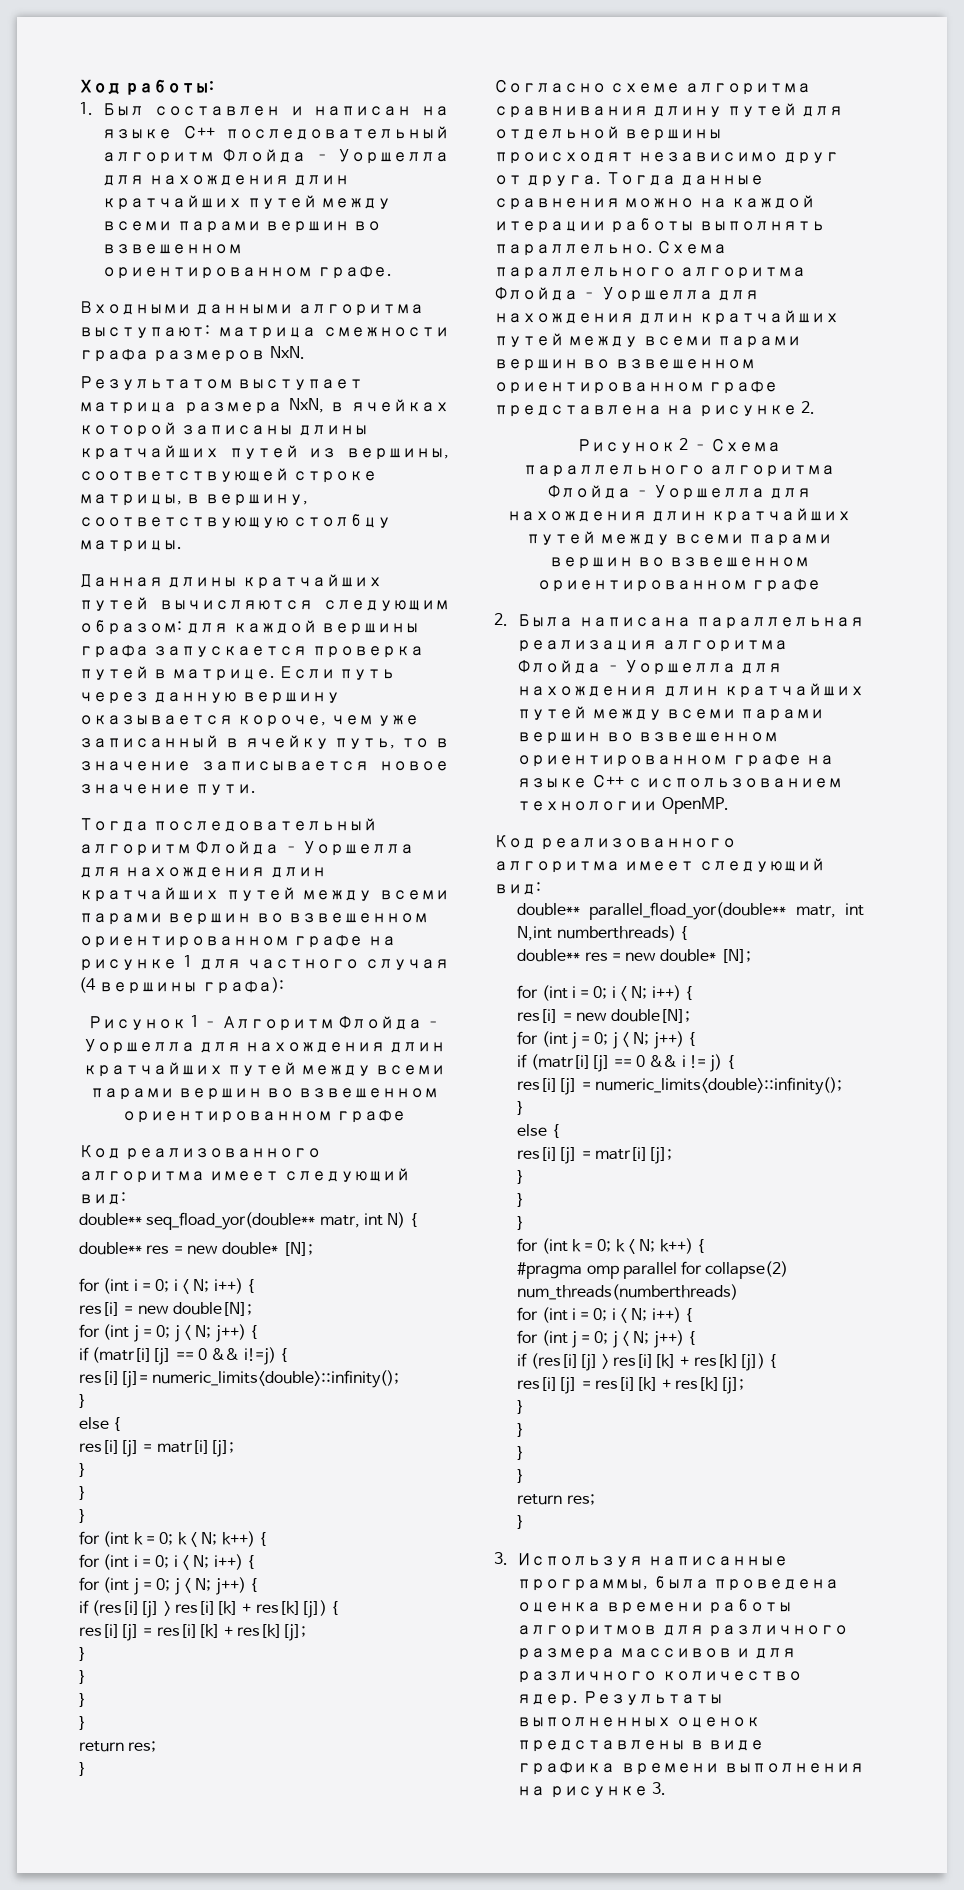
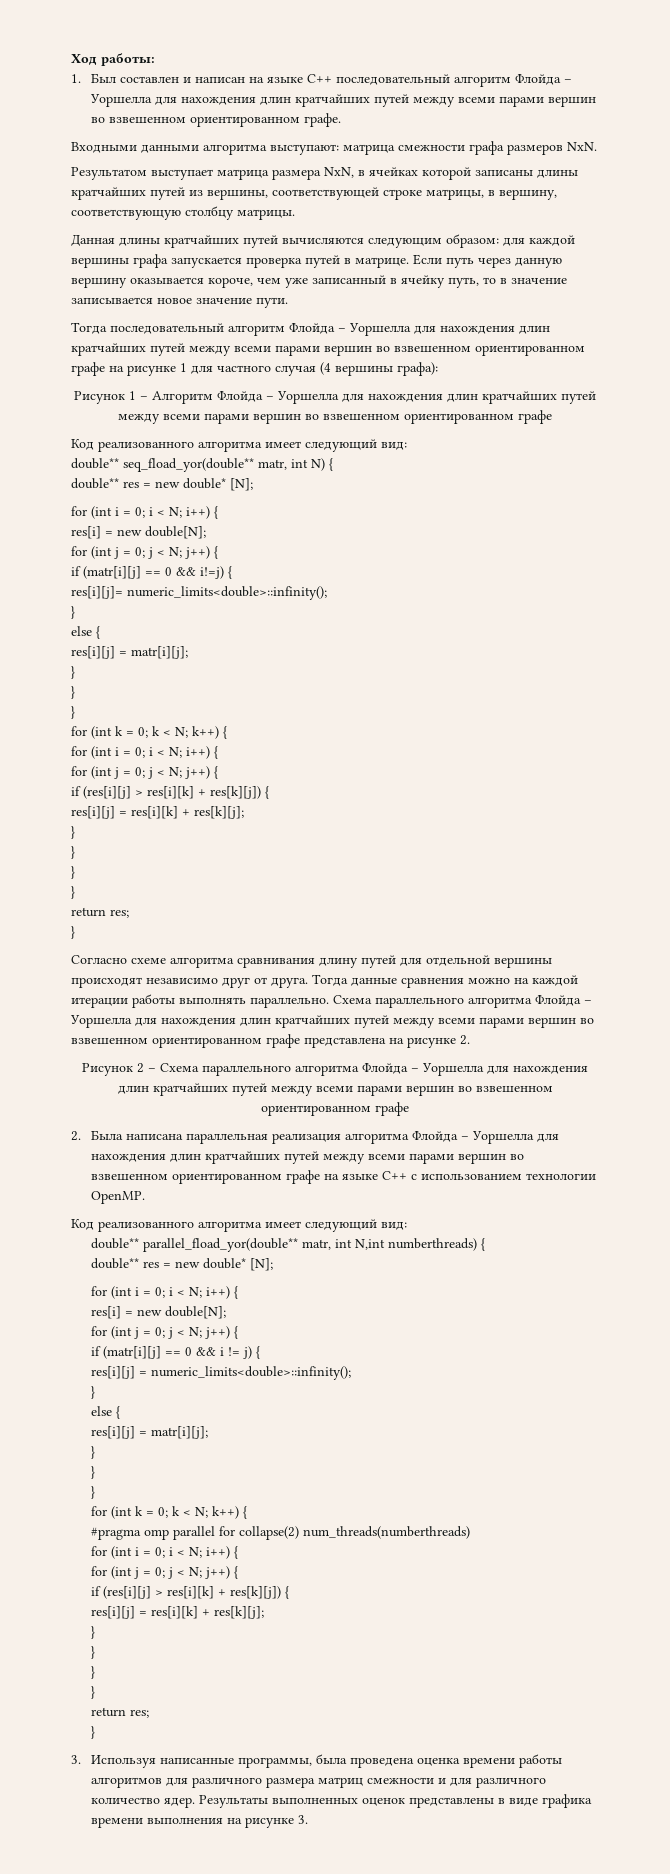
- 3. Используя написанные программы, была проведена оценка времени работы алгоритмов для различного размера массивов и для различного количество ядер.
+ 3. Используя написанные программы, была проведена оценка времени работы алгоритмов для различного размера матриц смежности и для различного количество ядер.

